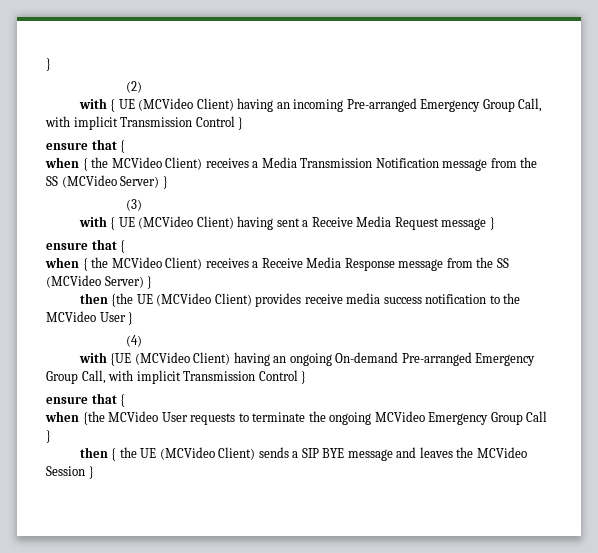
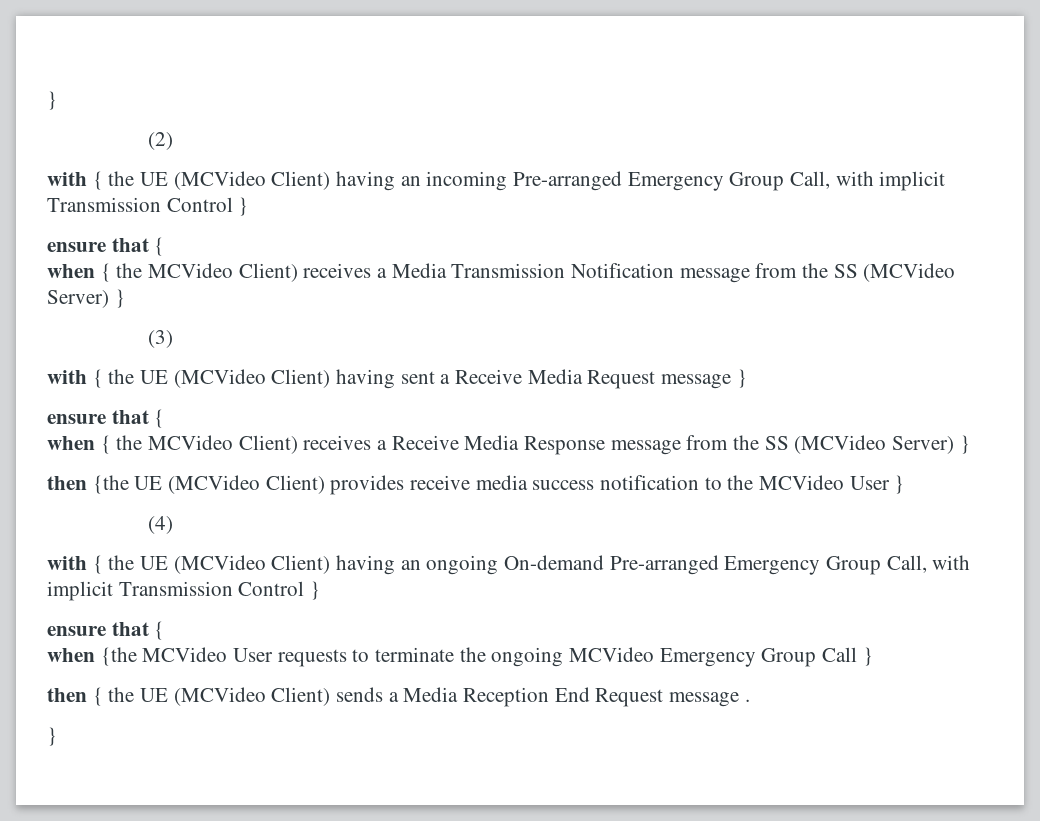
- with { UE (MCVideo Client) having an incoming Pre-arranged Emergency Group Call, with implicit Transmission Control }
+ with { the UE (MCVideo Client) having an incoming Pre-arranged Emergency Group Call, with implicit Transmission Control }
- with { UE (MCVideo Client) having sent a Receive Media Request message }
+ with { the UE (MCVideo Client) having sent a Receive Media Request message }
- with {UE (MCVideo Client) having an ongoing On-demand Pre-arranged Emergency Group Call, with implicit Transmission Control }
+ with { the UE (MCVideo Client) having an ongoing On-demand Pre-arranged Emergency Group Call, with implicit Transmission Control }
- then { the UE (MCVideo Client) sends a SIP BYE message and leaves the MCVideo Session }
+ then { the UE (MCVideo Client) sends a Media Reception End Request message .
+ }

